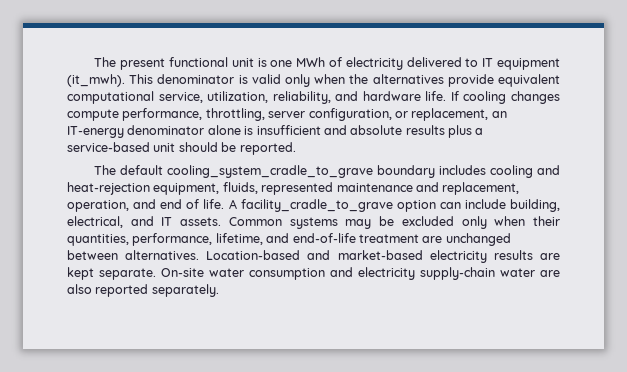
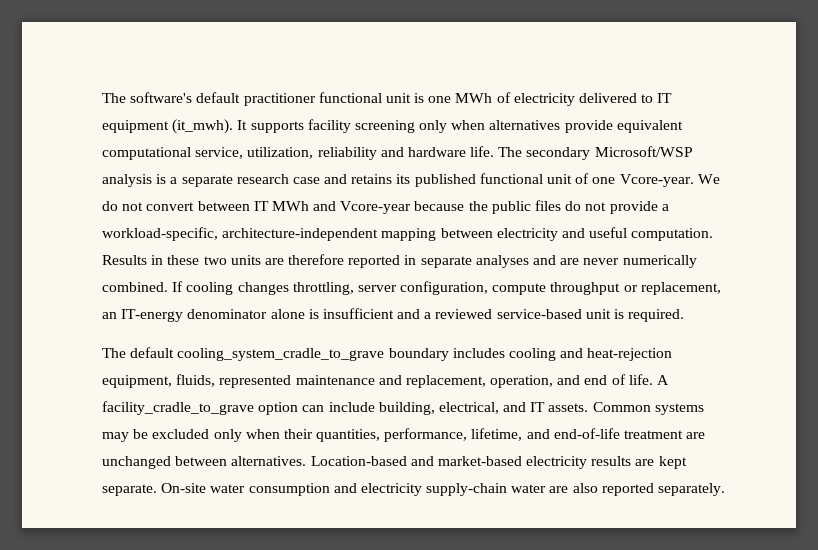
- The present functional unit is one MWh of electricity delivered to IT equipment (it_mwh).
+ The software's default practitioner functional unit is one MWh of electricity delivered to IT equipment (it_mwh).
- This denominator is valid only when the alternatives provide equivalent computational service, utilization, reliability, and hardware life.
+ It supports facility screening only when alternatives provide equivalent computational service, utilization, reliability and hardware life.
+ The secondary Microsoft/WSP analysis is a separate research case and retains its published functional unit of one Vcore-year. We do not convert between IT MWh and Vcore-year because the public files do not provide a workload-specific, architecture-independent mapping between electricity and useful computation. Results in these two units are therefore reported in separate analyses and are never numerically combined.
- If cooling changes compute performance, throttling, server configuration, or replacement, an IT-energy denominator alone is insufficient and absolute results plus a service-based unit should be reported.
+ If cooling changes throttling, server configuration, compute throughput or replacement, an IT-energy denominator alone is insufficient and a reviewed service-based unit is required.

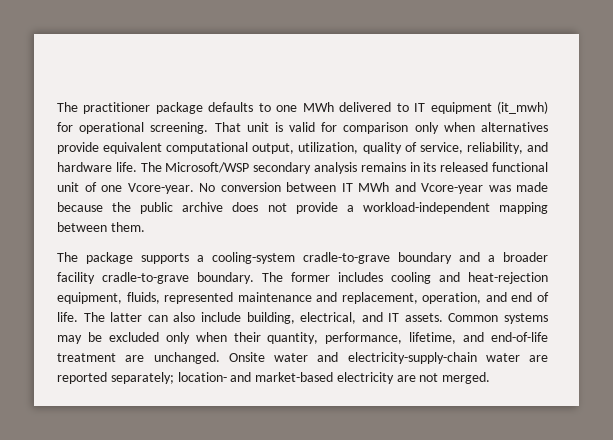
- The software's default practitioner functional unit is one MWh of electricity delivered to IT equipment (it_mwh). It supports facility screening only when alternatives provide equivalent computational service, utilization, reliability and hardware life. The secondary Microsoft/WSP analysis is a separate research case and retains its published functional unit of one Vcore-year.
+ The practitioner package defaults to one MWh delivered to IT equipment (it_mwh) for operational screening. That unit is valid for comparison only when alternatives provide equivalent computational output, utilization, quality of service, reliability, and hardware life. The Microsoft/WSP secondary analysis remains in its released functional unit of one Vcore-year.
- We do not convert between IT MWh and Vcore-year because the public files do not provide a workload-specific, architecture-independent mapping between electricity and useful computation. Results in these two units are therefore reported in separate analyses and are never numerically combined. If cooling changes throttling, server configuration, compute throughput or replacement, an IT-energy denominator alone is insufficient and a reviewed service-based unit is required.
- The default cooling_system_cradle_to_grave boundary includes cooling and heat-rejection equipment, fluids, represented maintenance and replacement, operation, and end of life.
+ No conversion between IT MWh and Vcore-year was made because the public archive does not provide a workload-independent mapping between them.
+ The package supports a cooling-system cradle-to-grave boundary and a broader facility cradle-to-grave boundary. The former includes cooling and heat-rejection equipment, fluids, represented maintenance and replacement, operation, and end of life.
- A facility_cradle_to_grave option can include building, electrical, and IT assets.
+ The latter can also include building, electrical, and IT assets.
- Common systems may be excluded only when their quantities, performance, lifetime, and end-of-life treatment are unchanged between alternatives. Location-based and market-based electricity results are kept separate. On-site water consumption and electricity supply-chain water are also reported separately.
+ Common systems may be excluded only when their quantity, performance, lifetime, and end-of-life treatment are unchanged. Onsite water and electricity-supply-chain water are reported separately; location- and market-based electricity are not merged.

